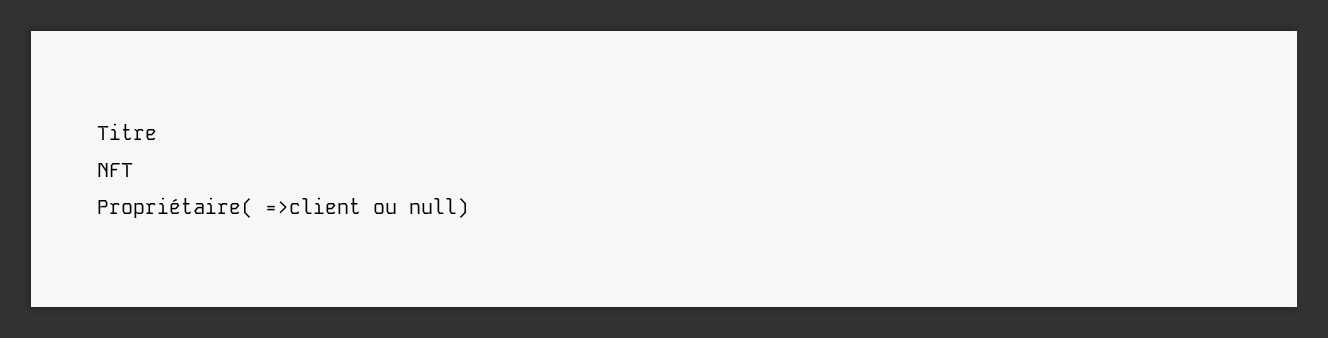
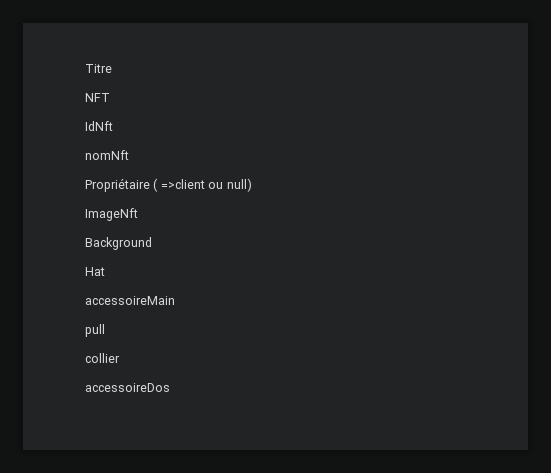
- Propriétaire( =>client ou null)
+ IdNft
+ nomNft
+ Propriétaire ( =>client ou null)
+ ImageNft
+ Background
+ Hat
+ accessoireMain
+ pull
+ collier
+ accessoireDos

